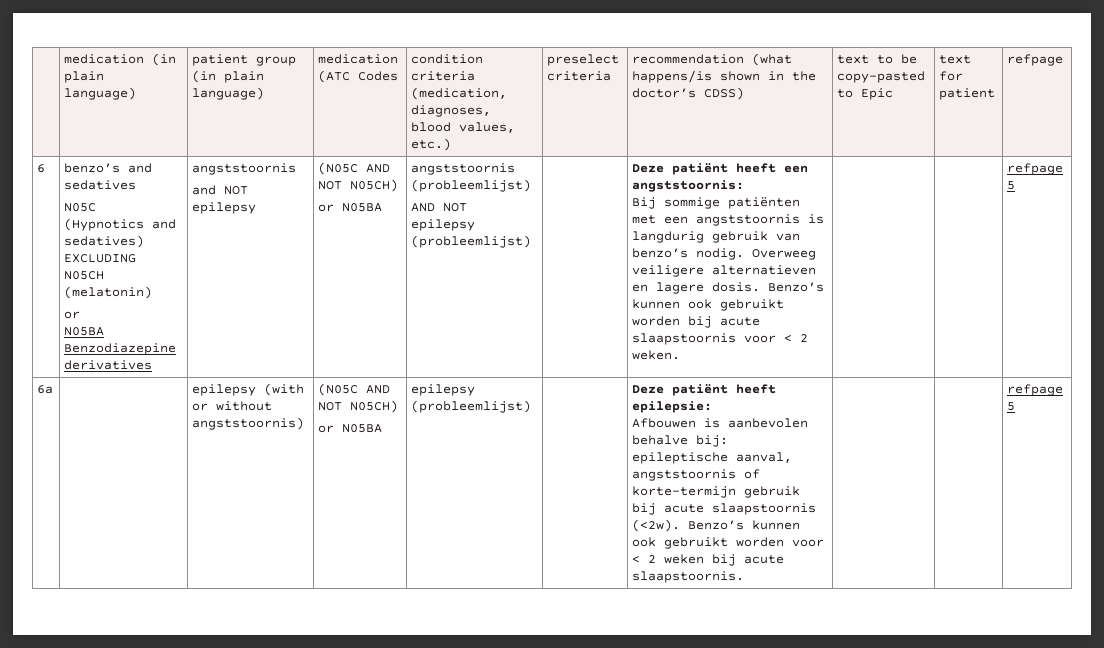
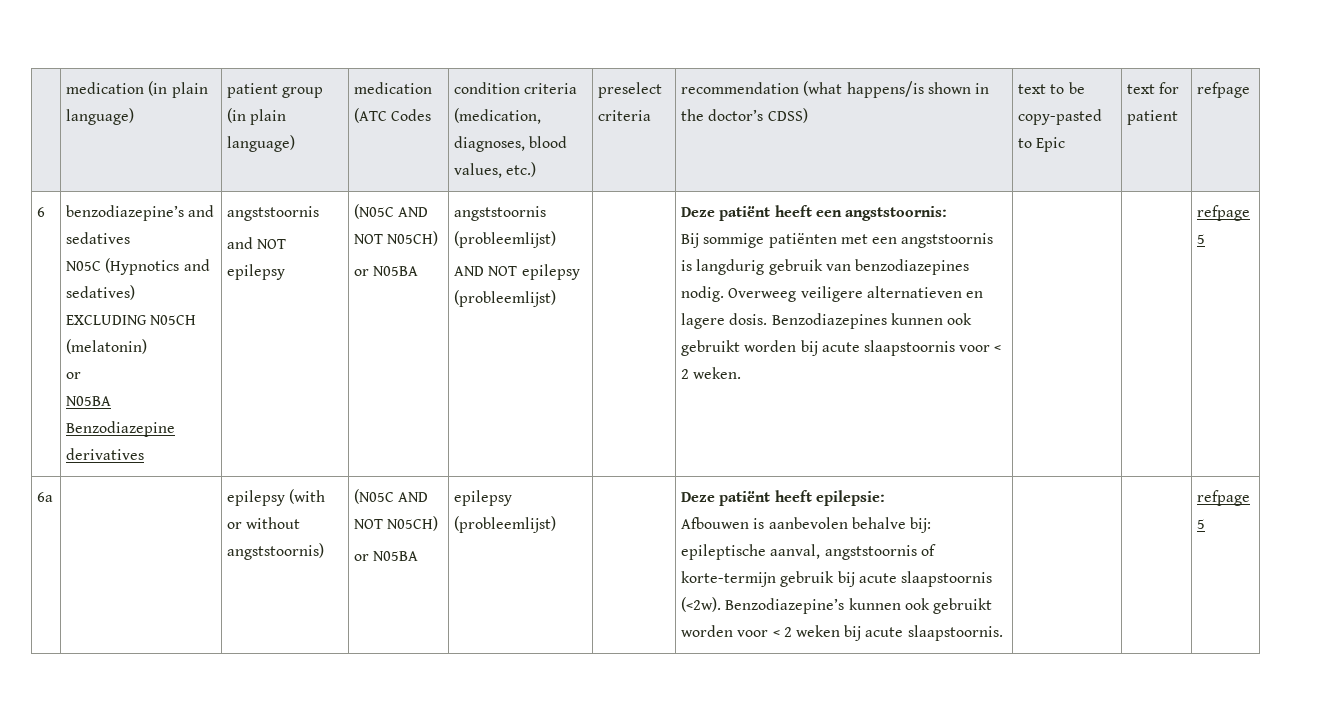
- benzo’s and sedatives
+ benzodiazepine’s and sedatives
- Bij sommige patiënten met een angststoornis is langdurig gebruik van benzo’s nodig.
+ Bij sommige patiënten met een angststoornis is langdurig gebruik van benzodiazepines nodig.
- Benzo’s kunnen ook gebruikt worden bij acute slaapstoornis voor < 2 weken.
+ Benzodiazepines kunnen ook gebruikt worden bij acute slaapstoornis voor < 2 weken.
- Benzo’s kunnen ook gebruikt worden voor < 2 weken bij acute slaapstoornis.
+ Benzodiazepine’s kunnen ook gebruikt worden voor < 2 weken bij acute slaapstoornis.

